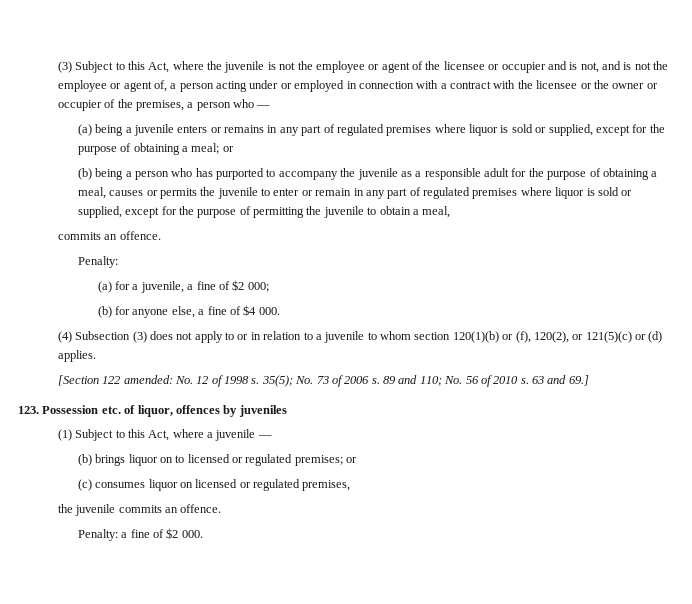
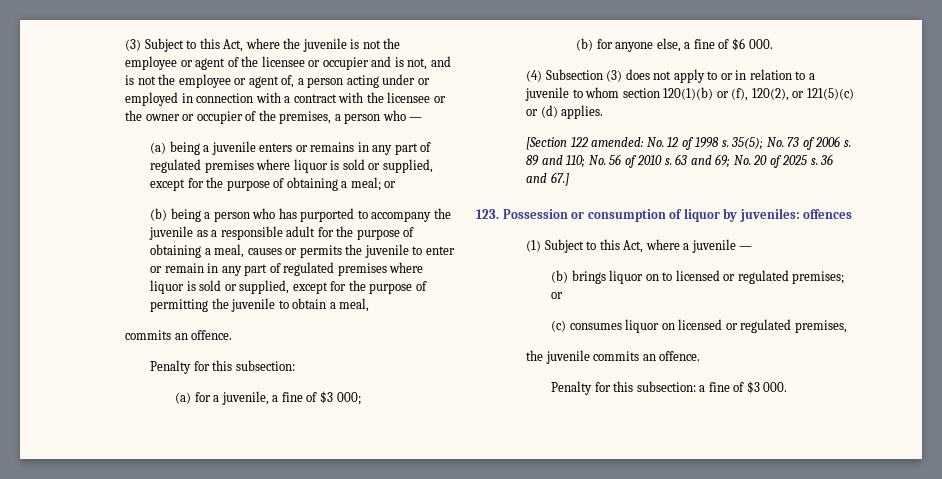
  (b) being a person who has purported to accompany the juvenile as a responsible adult for the purpose of obtaining a meal, causes or permits the juvenile to enter or remain in any part of regulated premises where liquor is sold or supplied, except for the purpose of permitting the juvenile to obtain a meal,
  commits an offence.
- Penalty:
+ Penalty for this subsection:
- (a) for a juvenile, a fine of $2 000;
+ (a) for a juvenile, a fine of $3 000;
- (b) for anyone else, a fine of $4 000.
+ (b) for anyone else, a fine of $6 000.
- 63 and 69.]
- 123. Possession etc. of liquor, offences by juveniles
+ 63 and 69; No. 20 of 2025 s. 36 and 67.]
+ 123. Possession or consumption of liquor by juveniles: offences
- Penalty: a fine of $2 000.
+ Penalty for this subsection: a fine of $3 000.

